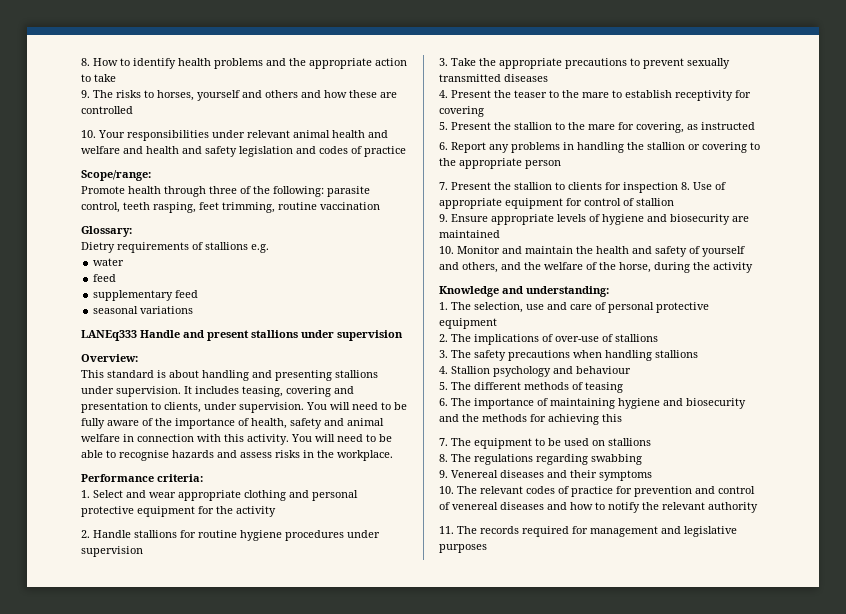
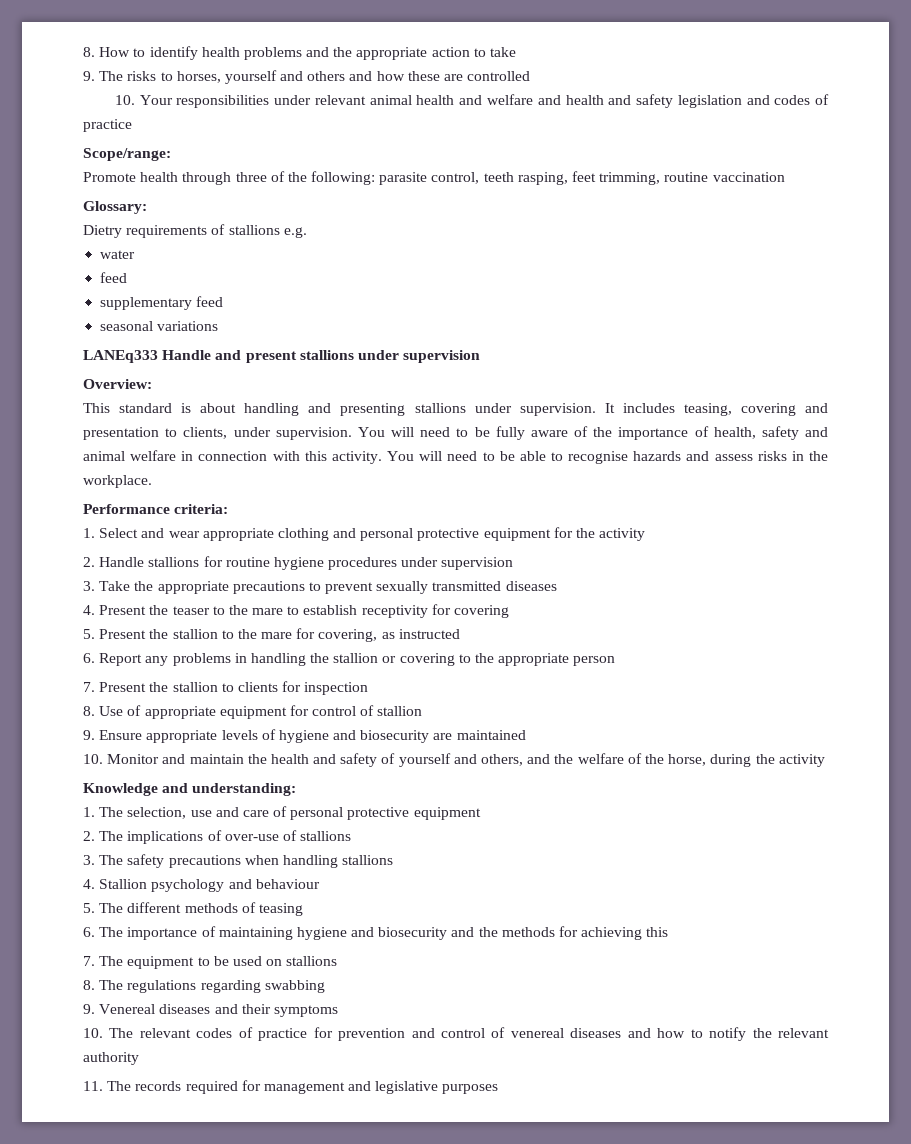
- 7. Present the stallion to clients for inspection 8. Use of appropriate equipment for control of stallion
+ 7. Present the stallion to clients for inspection
+ 8. Use of appropriate equipment for control of stallion

